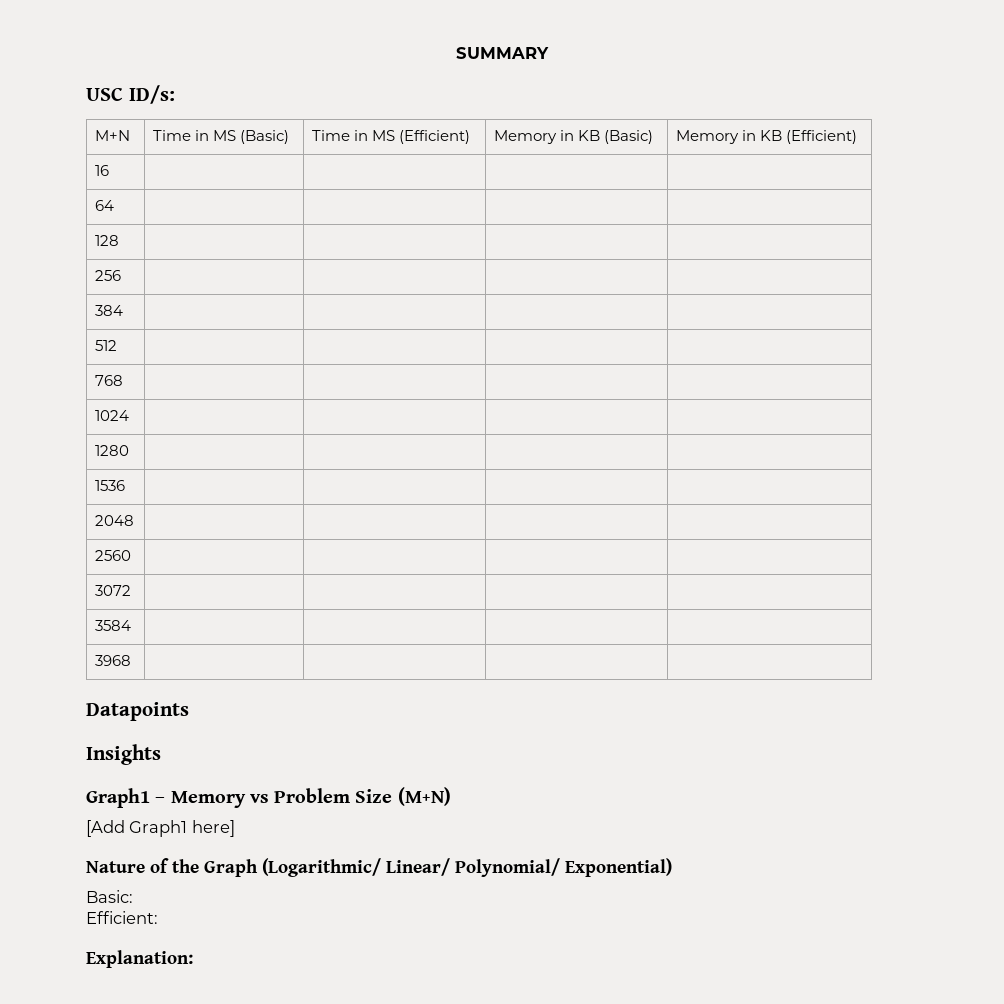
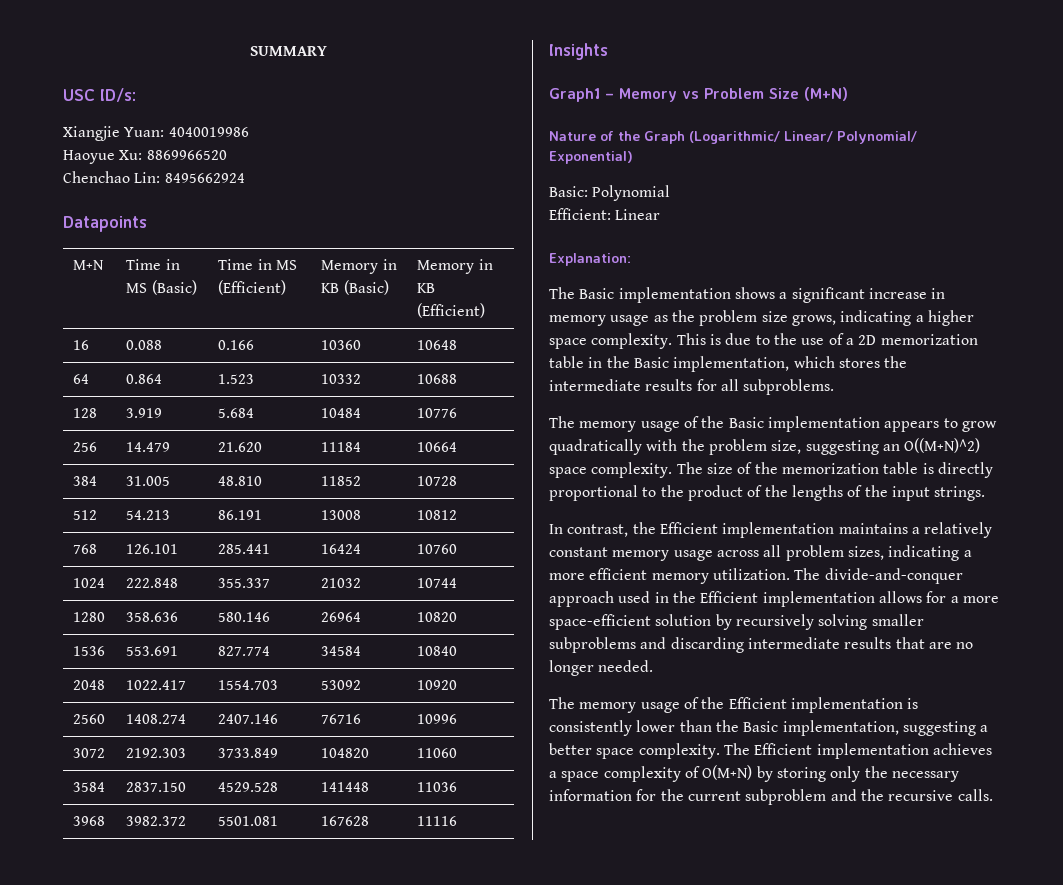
+ Xiangjie Yuan: 4040019986
+ Haoyue Xu: 8869966520
+ Chenchao Lin: 8495662924
+ Datapoints
- 16 | | | |
- 64 | | | |
- 128 | | | |
- 256 | | | |
- 384 | | | |
- 512 | | | |
- 768 | | | |
- 1024 | | | |
- 1280 | | | |
- 1536 | | | |
- 2048 | | | |
- 2560 | | | |
- 3072 | | | |
- 3584 | | | |
- 3968 | | | |
- Datapoints
+ 16 | 0.088 | 0.166 | 10360 | 10648
+ 64 | 0.864 | 1.523 | 10332 | 10688
+ 128 | 3.919 | 5.684 | 10484 | 10776
+ 256 | 14.479 | 21.620 | 11184 | 10664
+ 384 | 31.005 | 48.810 | 11852 | 10728
+ 512 | 54.213 | 86.191 | 13008 | 10812
+ 768 | 126.101 | 285.441 | 16424 | 10760
+ 1024 | 222.848 | 355.337 | 21032 | 10744
+ 1280 | 358.636 | 580.146 | 26964 | 10820
+ 1536 | 553.691 | 827.774 | 34584 | 10840
+ 2048 | 1022.417 | 1554.703 | 53092 | 10920
+ 2560 | 1408.274 | 2407.146 | 76716 | 10996
+ 3072 | 2192.303 | 3733.849 | 104820 | 11060
+ 3584 | 2837.150 | 4529.528 | 141448 | 11036
+ 3968 | 3982.372 | 5501.081 | 167628 | 11116
- [Add Graph1 here]
- Basic:
+ Basic: Polynomial
- Efficient:
+ Efficient: Linear
+ The Basic implementation shows a significant increase in memory usage as the problem size grows, indicating a higher space complexity. This is due to the use of a 2D memorization table in the Basic implementation, which stores the intermediate results for all subproblems.
+ The memory usage of the Basic implementation appears to grow quadratically with the problem size, suggesting an O((M+N)^2) space complexity. The size of the memorization table is directly proportional to the product of the lengths of the input strings.
+ In contrast, the Efficient implementation maintains a relatively constant memory usage across all problem sizes, indicating a more efficient memory utilization. The divide-and-conquer approach used in the Efficient implementation allows for a more space-efficient solution by recursively solving smaller subproblems and discarding intermediate results that are no longer needed.
+ The memory usage of the Efficient implementation is consistently lower than the Basic implementation, suggesting a better space complexity. The Efficient implementation achieves a space complexity of O(M+N) by storing only the necessary information for the current subproblem and the recursive calls.

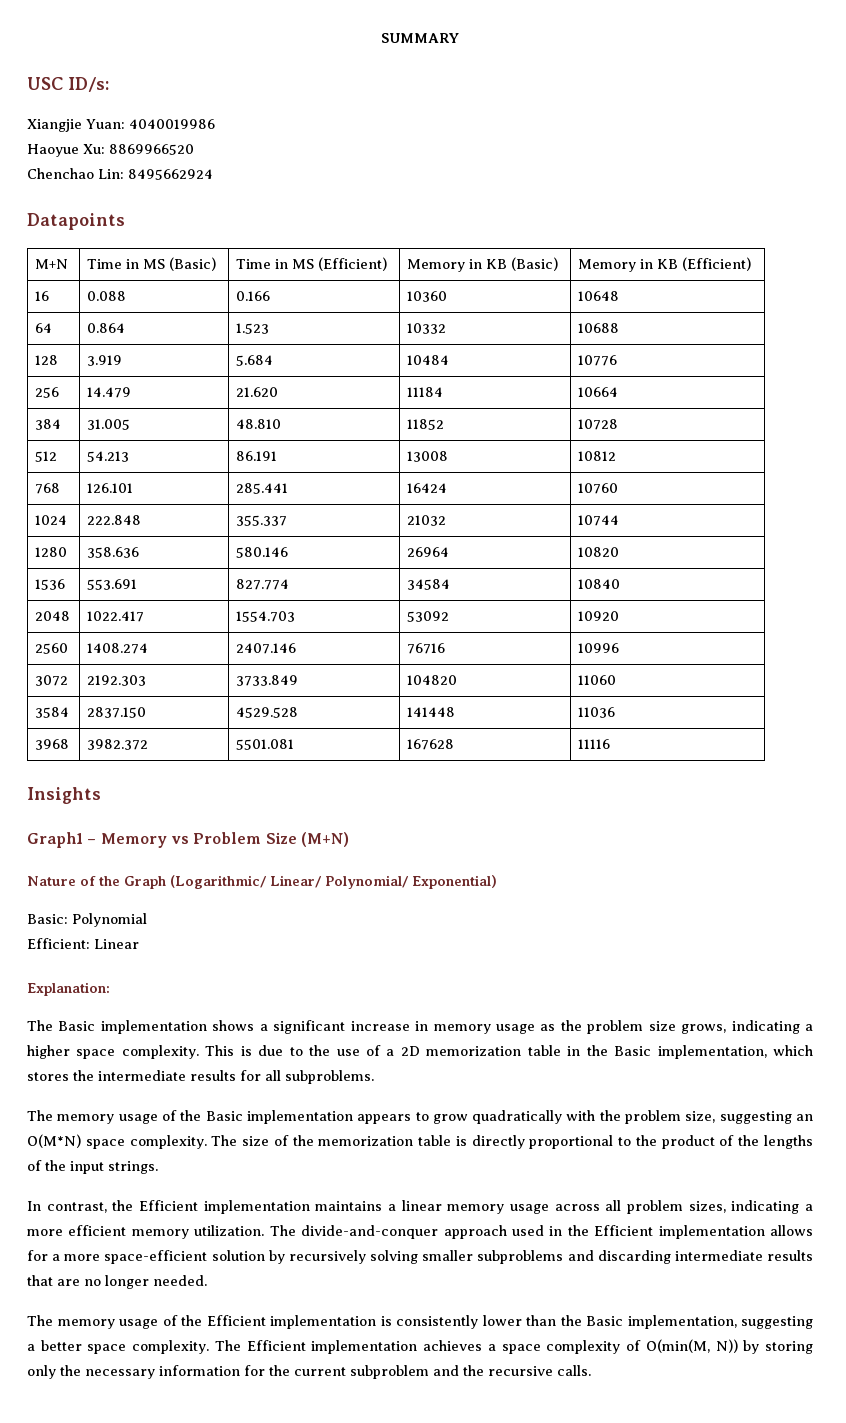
- The memory usage of the Basic implementation appears to grow quadratically with the problem size, suggesting an O((M+N)^2) space complexity.
+ The memory usage of the Basic implementation appears to grow quadratically with the problem size, suggesting an O(M*N) space complexity.
- In contrast, the Efficient implementation maintains a relatively constant memory usage across all problem sizes, indicating a more efficient memory utilization.
+ In contrast, the Efficient implementation maintains a linear memory usage across all problem sizes, indicating a more efficient memory utilization.
- The Efficient implementation achieves a space complexity of O(M+N) by storing only the necessary information for the current subproblem and the recursive calls.
+ The Efficient implementation achieves a space complexity of O(min(M, N)) by storing only the necessary information for the current subproblem and the recursive calls.

